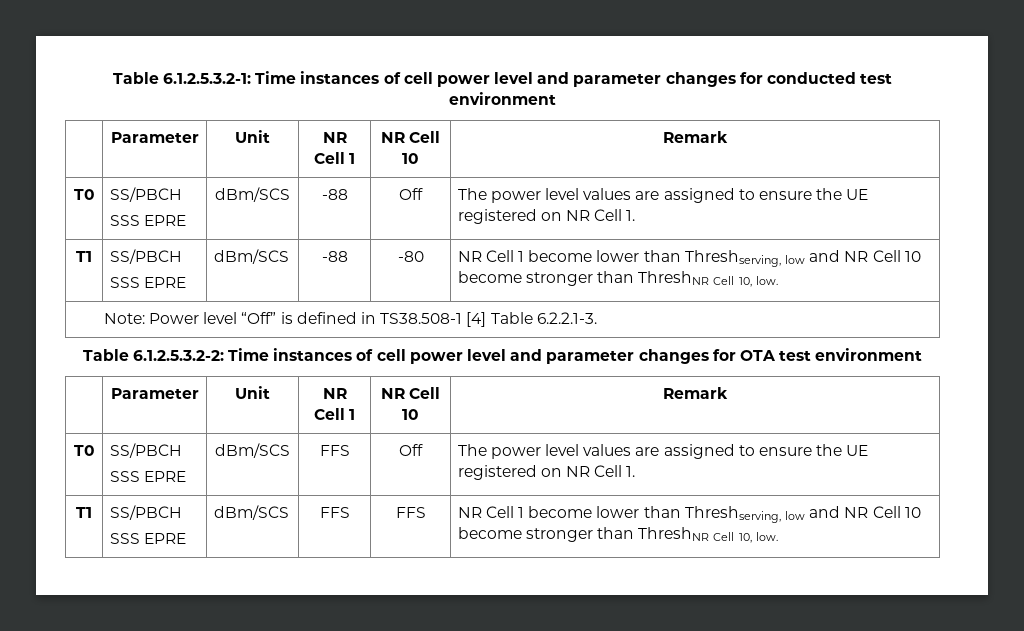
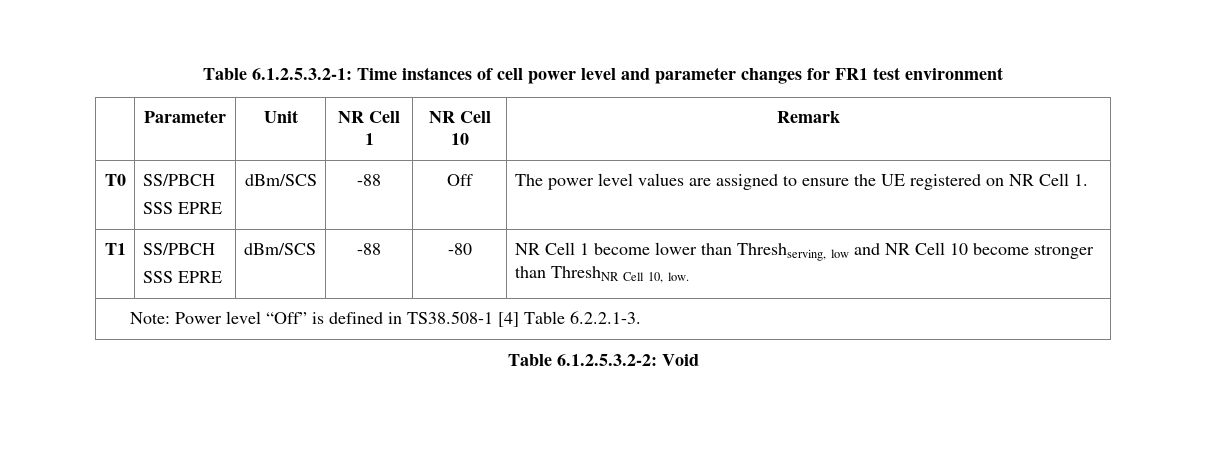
- Table 6.1.2.5.3.2-1: Time instances of cell power level and parameter changes for conducted test environment
+ Table 6.1.2.5.3.2-1: Time instances of cell power level and parameter changes for FR1 test environment
- Table 6.1.2.5.3.2-2: Time instances of cell power level and parameter changes for OTA test environment
- | Parameter | Unit | NR Cell 1 | NR Cell 10 | Remark
- T0 | SS/PBCH
- SSS EPRE | dBm/SCS | FFS | Off | The power level values are assigned to ensure the UE registered on NR Cell 1.
- T1 | SS/PBCH
- SSS EPRE | dBm/SCS | FFS | FFS | NR Cell 1 become lower than Threshserving, low and NR Cell 10 become stronger than ThreshNR Cell 10, low.
+ Table 6.1.2.5.3.2-2: Void

